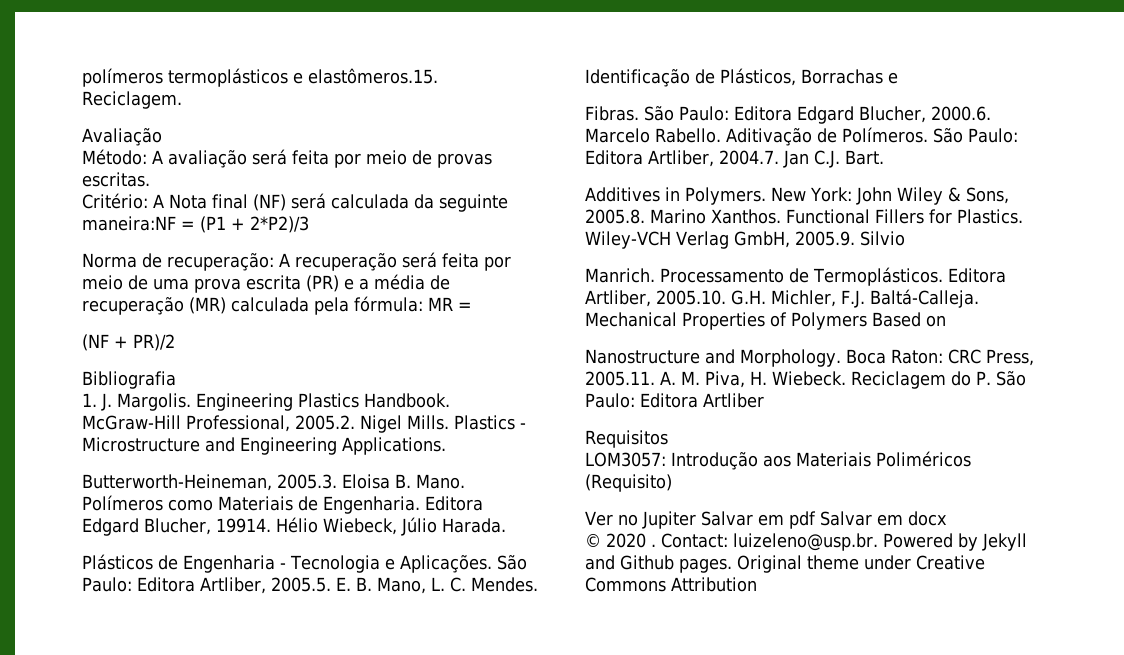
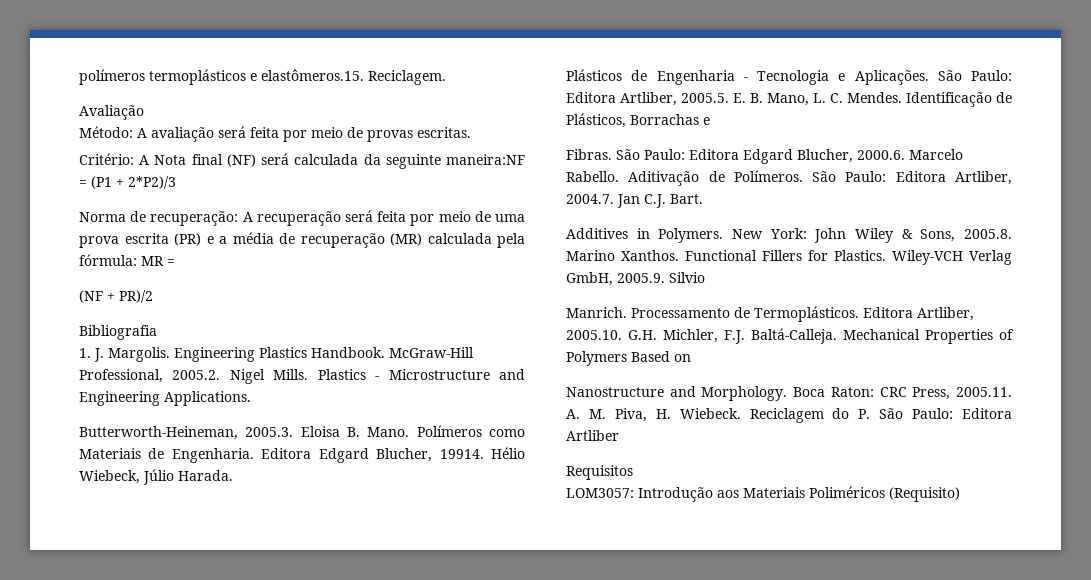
- Ver no Jupiter Salvar em pdf Salvar em docx
- © 2020 . Contact: luizeleno@usp.br. Powered by Jekyll and Github pages. Original theme under Creative Commons Attribution

